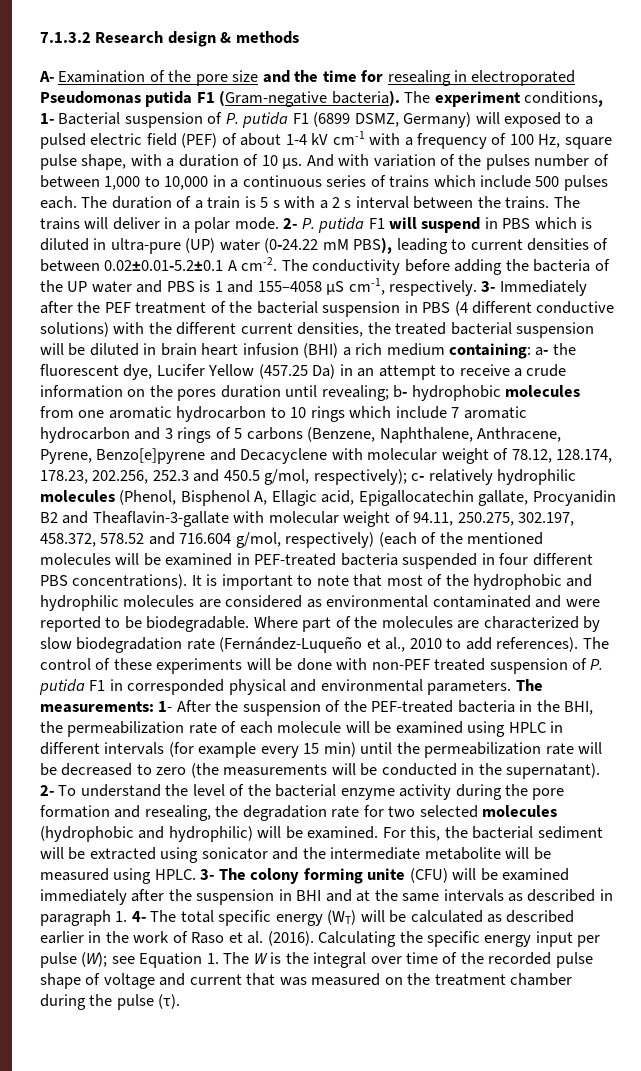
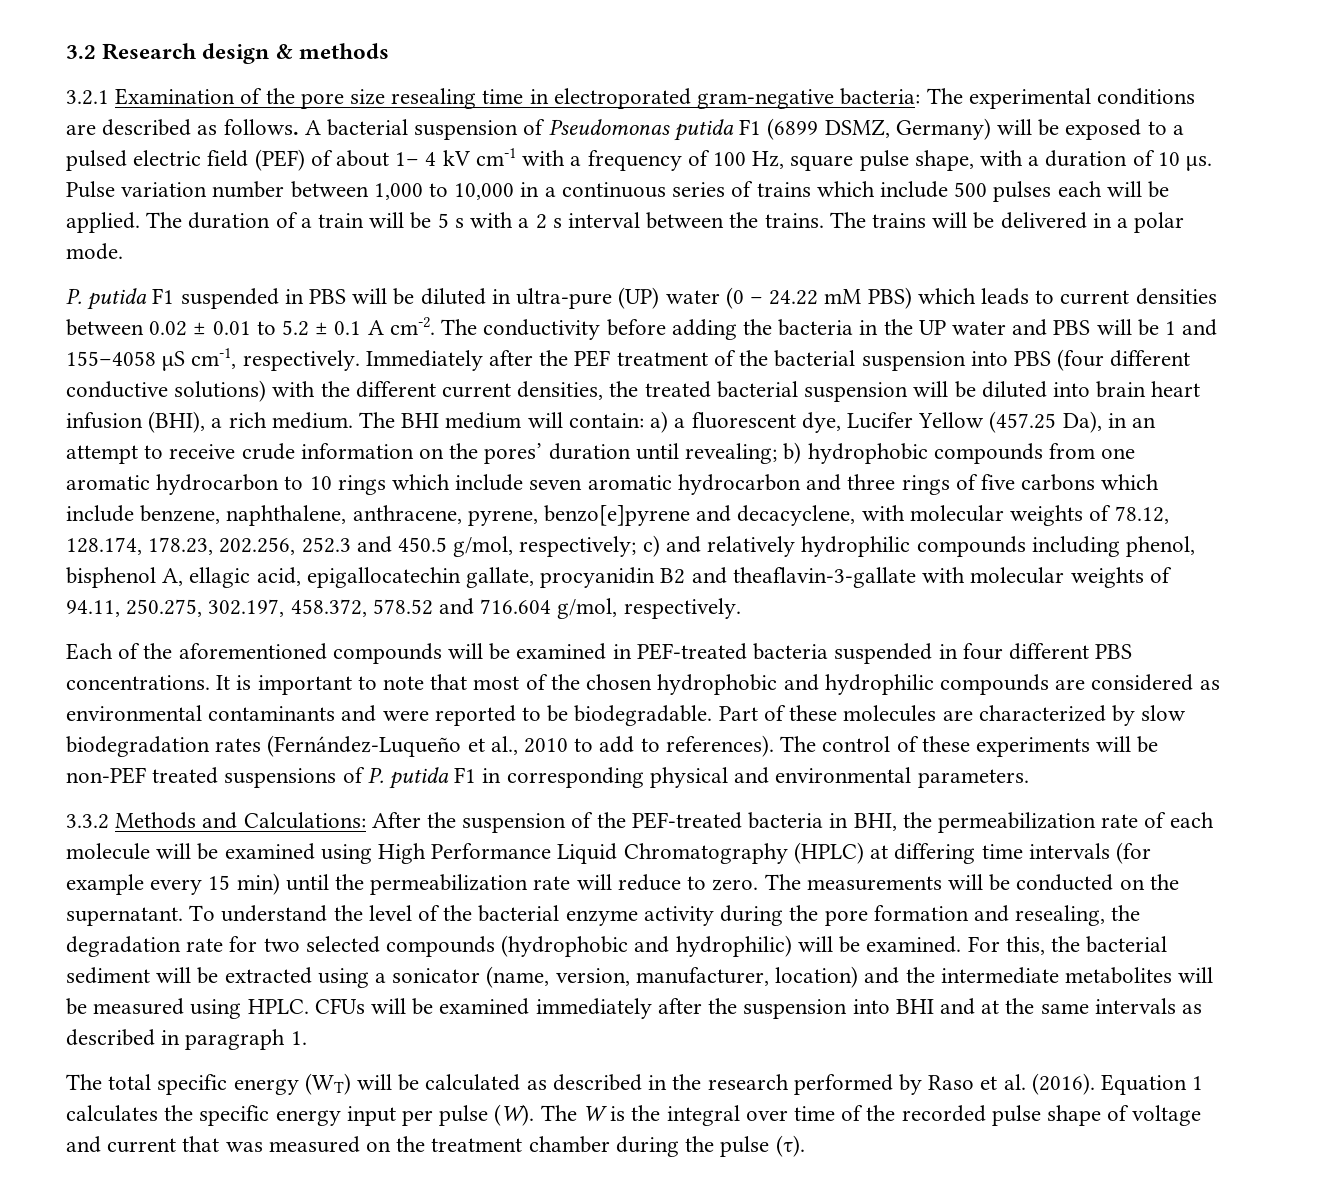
- 7.1.3.2 Research design & methods
+ 3.2 Research design & methods
- A- Examination of the pore size and the time for resealing in electroporated Pseudomonas putida F1 (Gram-negative bacteria). The experiment conditions, 1- Bacterial suspension of P. putida F1 (6899 DSMZ, Germany) will exposed to a pulsed electric field (PEF) of about 1-4 kV cm-1 with a frequency of 100 Hz, square pulse shape, with a duration of 10 µs.
+ 3.2.1 Examination of the pore size resealing time in electroporated gram-negative bacteria: The experimental conditions are described as follows. A bacterial suspension of Pseudomonas putida F1 (6899 DSMZ, Germany) will be exposed to a pulsed electric field (PEF) of about 1– 4 kV cm-1 with a frequency of 100 Hz, square pulse shape, with a duration of 10 µs.
- And with variation of the pulses number of between 1,000 to 10,000 in a continuous series of trains which include 500 pulses each.
+ Pulse variation number between 1,000 to 10,000 in a continuous series of trains which include 500 pulses each will be applied.
- The duration of a train is 5 s with a 2 s interval between the trains.
+ The duration of a train will be 5 s with a 2 s interval between the trains.
- The trains will deliver in a polar mode. 2- P. putida F1 will suspend in PBS which is diluted in ultra-pure (UP) water (0-24.22 mM PBS), leading to current densities of between 0.02±0.01-5.2±0.1 A cm-2.
+ The trains will be delivered in a polar mode.
+ P. putida F1 suspended in PBS will be diluted in ultra-pure (UP) water (0 – 24.22 mM PBS) which leads to current densities between 0.02 ± 0.01 to 5.2 ± 0.1 A cm-2.
- The conductivity before adding the bacteria of the UP water and PBS is 1 and 155–4058 µS cm-1, respectively.
+ The conductivity before adding the bacteria in the UP water and PBS will be 1 and 155–4058 µS cm-1, respectively.
- 3- Immediately after the PEF treatment of the bacterial suspension in PBS (4 different conductive solutions) with the different current densities, the treated bacterial suspension will be diluted in brain heart infusion (BHI) a rich medium containing: a- the fluorescent dye, Lucifer Yellow (457.25 Da) in an attempt to receive a crude information on the pores duration until revealing;
+ Immediately after the PEF treatment of the bacterial suspension into PBS (four different conductive solutions) with the different current densities, the treated bacterial suspension will be diluted into brain heart infusion (BHI), a rich medium. The BHI medium will contain: a) a fluorescent dye, Lucifer Yellow (457.25 Da), in an attempt to receive crude information on the pores’ duration until revealing;
- b- hydrophobic molecules from one aromatic hydrocarbon to 10 rings which include 7 aromatic hydrocarbon and 3 rings of 5 carbons (Benzene, Naphthalene, Anthracene, Pyrene, Benzo[e]pyrene and Decacyclene with molecular weight of 78.12, 128.174, 178.23, 202.256, 252.3 and 450.5 g/mol, respectively); c- relatively hydrophilic molecules (Phenol, Bisphenol A, Ellagic acid, Epigallocatechin gallate, Procyanidin B2 and Theaflavin-3-gallate with molecular weight of 94.11, 250.275, 302.197, 458.372, 578.52 and 716.604 g/mol, respectively) (each of the mentioned molecules will be examined in PEF-treated bacteria suspended in four different PBS concentrations).
+ b) hydrophobic compounds from one aromatic hydrocarbon to 10 rings which include seven aromatic hydrocarbon and three rings of five carbons which include benzene, naphthalene, anthracene, pyrene, benzo[e]pyrene and decacyclene, with molecular weights of 78.12, 128.174, 178.23, 202.256, 252.3 and 450.5 g/mol, respectively; c) and relatively hydrophilic compounds including phenol, bisphenol A, ellagic acid, epigallocatechin gallate, procyanidin B2 and theaflavin-3-gallate with molecular weights of 94.11, 250.275, 302.197, 458.372, 578.52 and 716.604 g/mol, respectively.
+ Each of the aforementioned compounds will be examined in PEF-treated bacteria suspended in four different PBS concentrations.
- It is important to note that most of the hydrophobic and hydrophilic molecules are considered as environmental contaminated and were reported to be biodegradable.
+ It is important to note that most of the chosen hydrophobic and hydrophilic compounds are considered as environmental contaminants and were reported to be biodegradable.
- Where part of the molecules are characterized by slow biodegradation rate (Fernández-Luqueño et al., 2010 to add references).
+ Part of these molecules are characterized by slow biodegradation rates (Fernández-Luqueño et al., 2010 to add to references).
- The control of these experiments will be done with non-PEF treated suspension of P. putida F1 in corresponded physical and environmental parameters. The measurements: 1- After the suspension of the PEF-treated bacteria in the BHI, the permeabilization rate of each molecule will be examined using HPLC in different intervals (for example every 15 min) until the permeabilization rate will be decreased to zero (the measurements will be conducted in the supernatant). 2- To understand the level of the bacterial enzyme activity during the pore formation and resealing, the degradation rate for two selected molecules (hydrophobic and hydrophilic) will be examined.
+ The control of these experiments will be non-PEF treated suspensions of P. putida F1 in corresponding physical and environmental parameters.
+ 3.3.2 Methods and Calculations: After the suspension of the PEF-treated bacteria in BHI, the permeabilization rate of each molecule will be examined using High Performance Liquid Chromatography (HPLC) at differing time intervals (for example every 15 min) until the permeabilization rate will reduce to zero. The measurements will be conducted on the supernatant. To understand the level of the bacterial enzyme activity during the pore formation and resealing, the degradation rate for two selected compounds (hydrophobic and hydrophilic) will be examined.
- For this, the bacterial sediment will be extracted using sonicator and the intermediate metabolite will be measured using HPLC.
+ For this, the bacterial sediment will be extracted using a sonicator (name, version, manufacturer, location) and the intermediate metabolites will be measured using HPLC.
- 3- The colony forming unite (CFU) will be examined immediately after the suspension in BHI and at the same intervals as described in paragraph 1. 4- The total specific energy (WT) will be calculated as described earlier in the work of Raso et al. (2016).
+ CFUs will be examined immediately after the suspension into BHI and at the same intervals as described in paragraph 1.
+ The total specific energy (WT) will be calculated as described in the research performed by Raso et al. (2016).
- Calculating the specific energy input per pulse (W); see Equation 1. The W is the integral over time of the recorded pulse shape of voltage and current that was measured on the treatment chamber during the pulse (τ).
+ Equation 1 calculates the specific energy input per pulse (W). The W is the integral over time of the recorded pulse shape of voltage and current that was measured on the treatment chamber during the pulse (τ).

